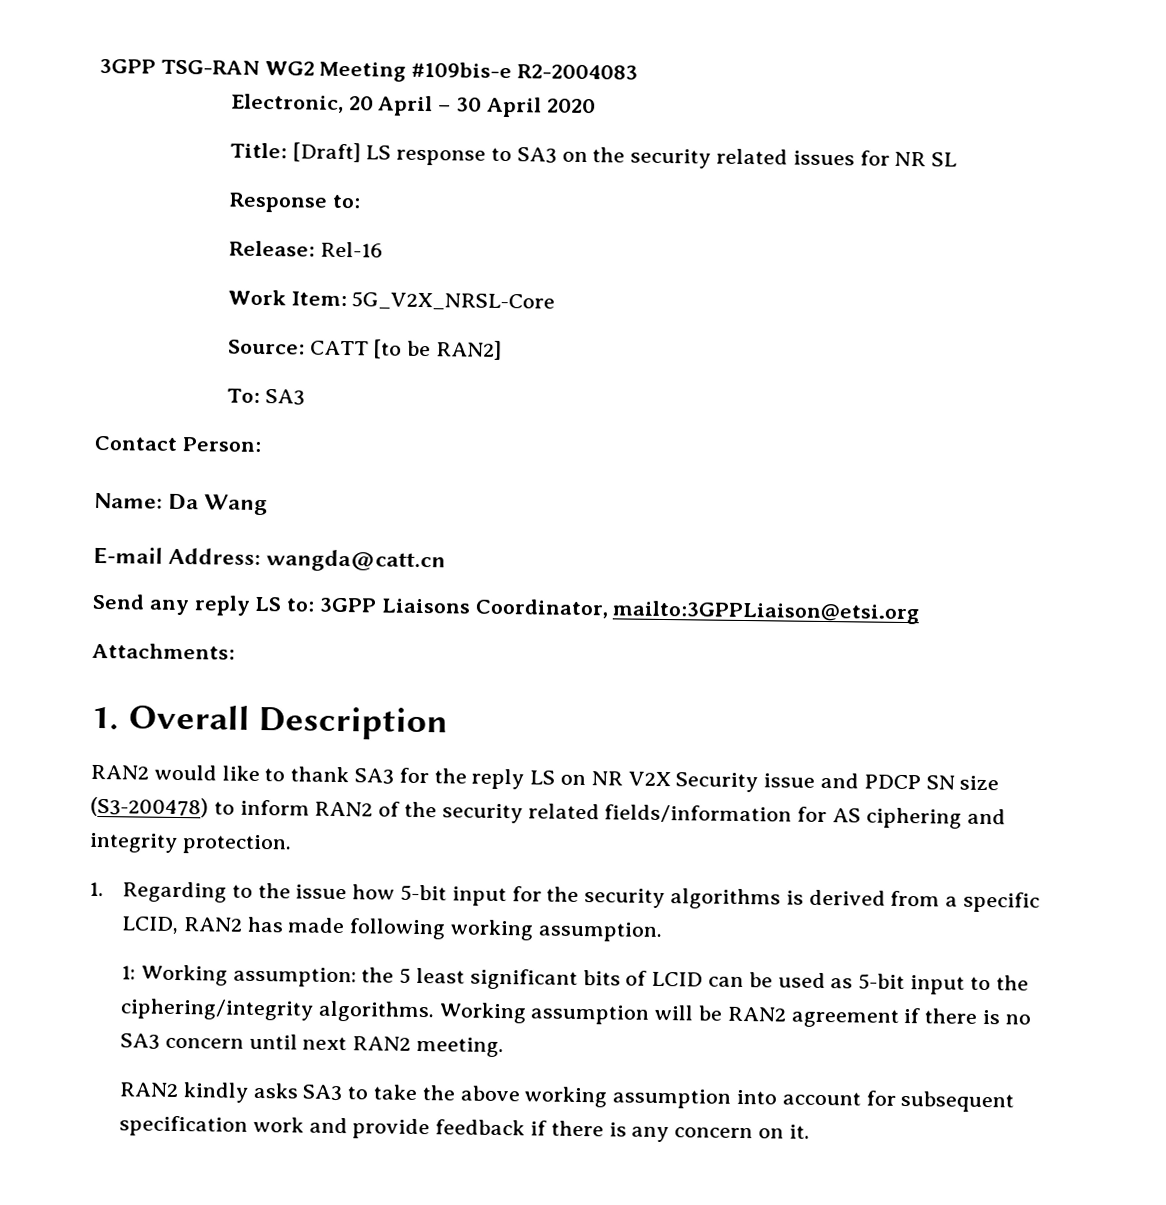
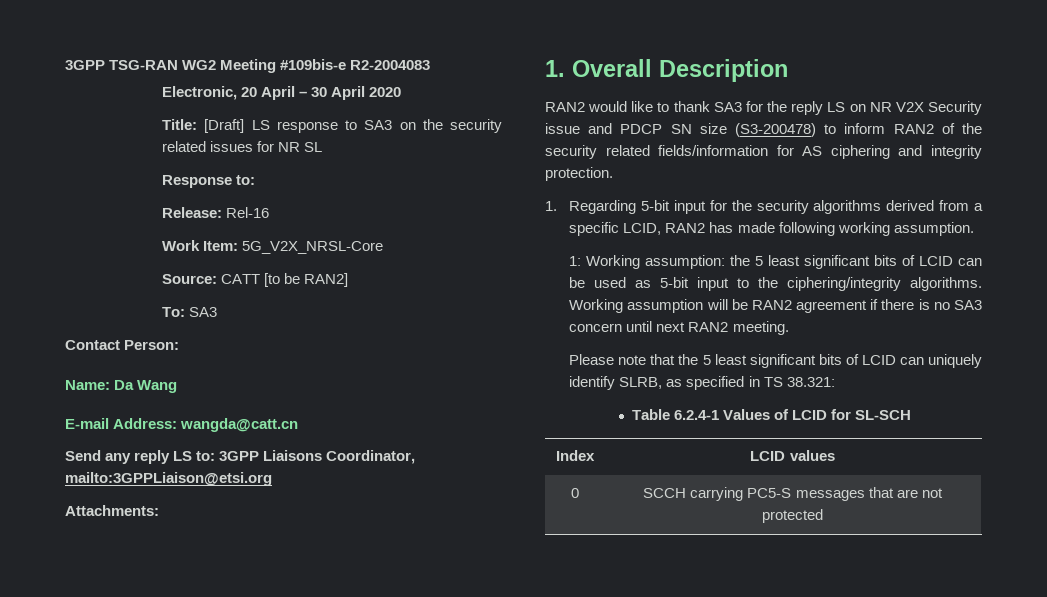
- 1. Regarding to the issue how 5-bit input for the security algorithms is derived from a specific LCID, RAN2 has made following working assumption.
+ 1. Regarding 5-bit input for the security algorithms derived from a specific LCID, RAN2 has made following working assumption.
- RAN2 kindly asks SA3 to take the above working assumption into account for subsequent specification work and provide feedback if there is any concern on it.
+ Please note that the 5 least significant bits of LCID can uniquely identify SLRB, as specified in TS 38.321:
+ Table 6.2.4-1 Values of LCID for SL-SCH
+ Index | LCID values
+ 0 | SCCH carrying PC5-S messages that are not protected

